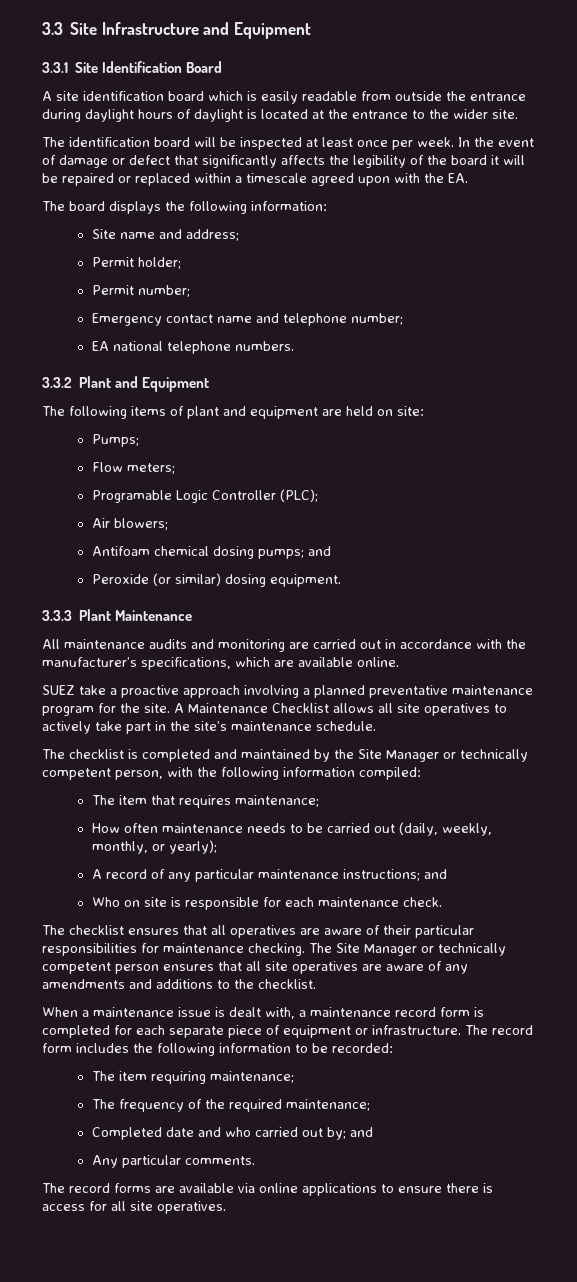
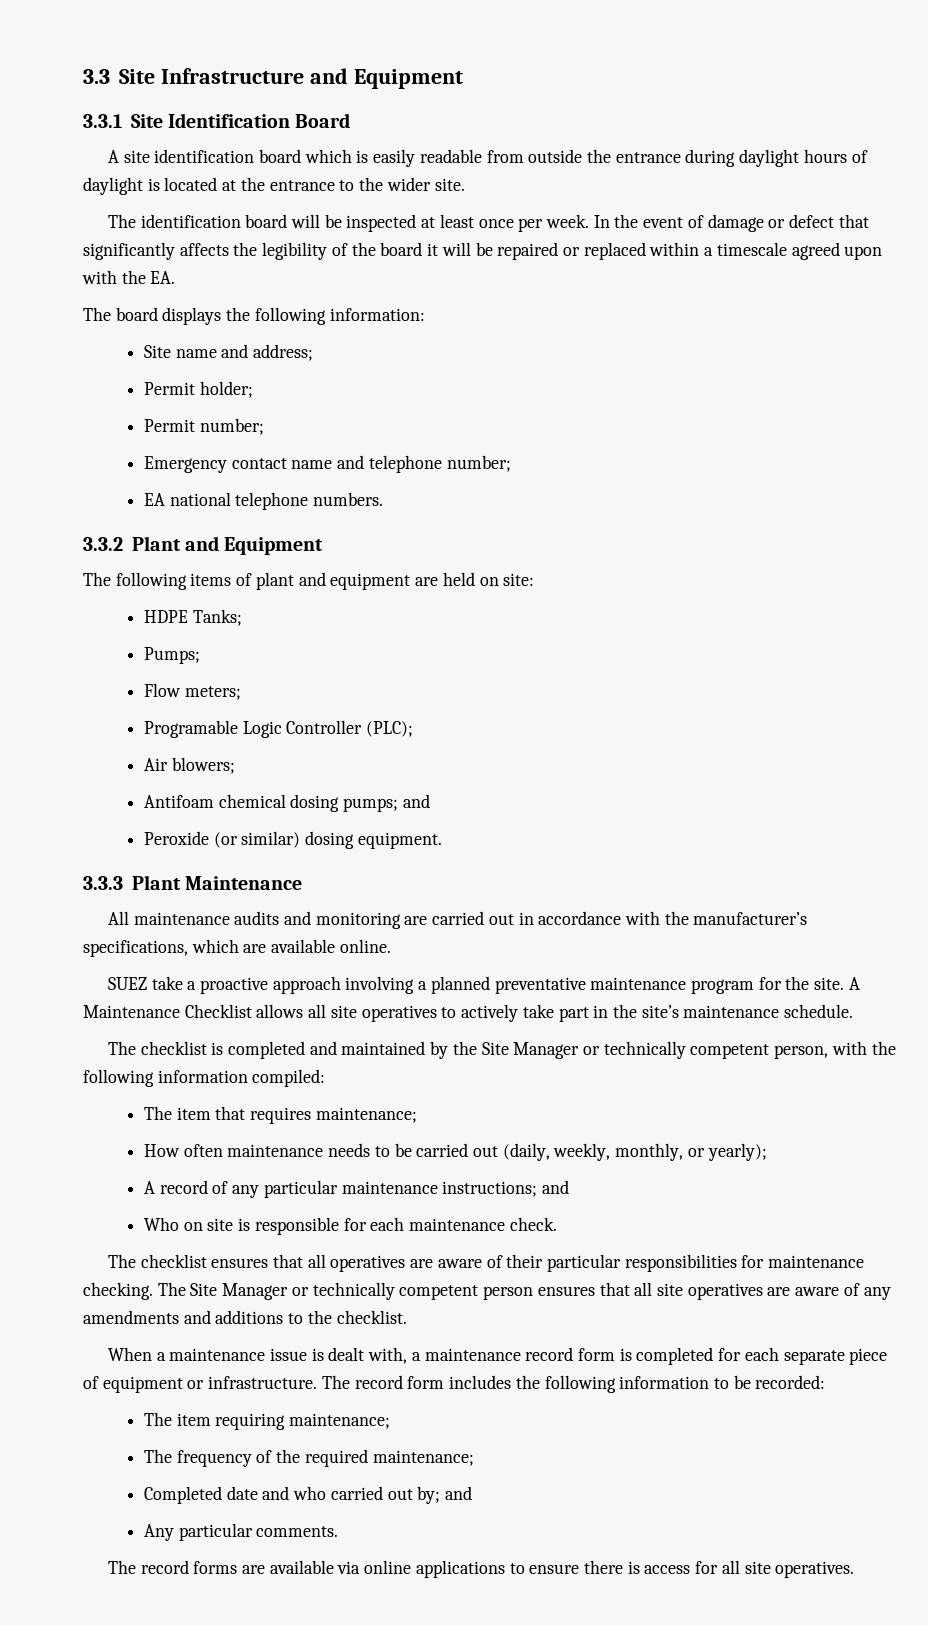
+ HDPE Tanks;

